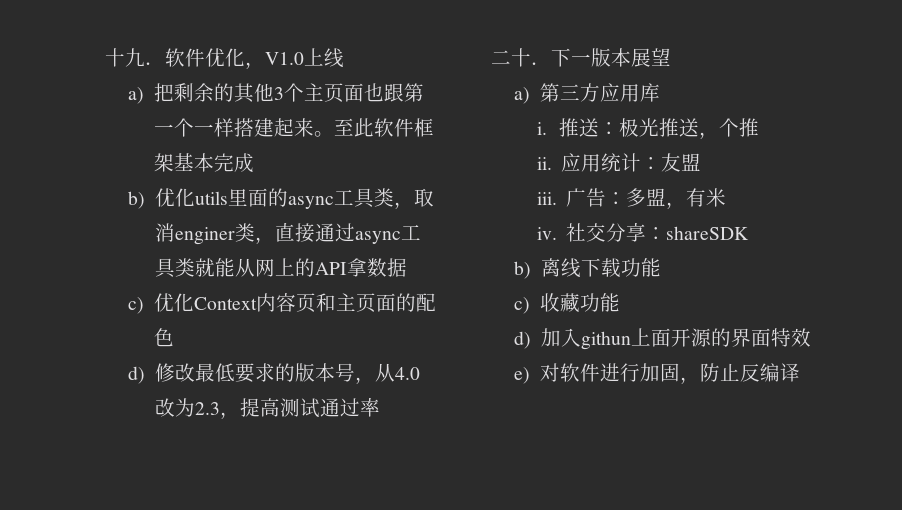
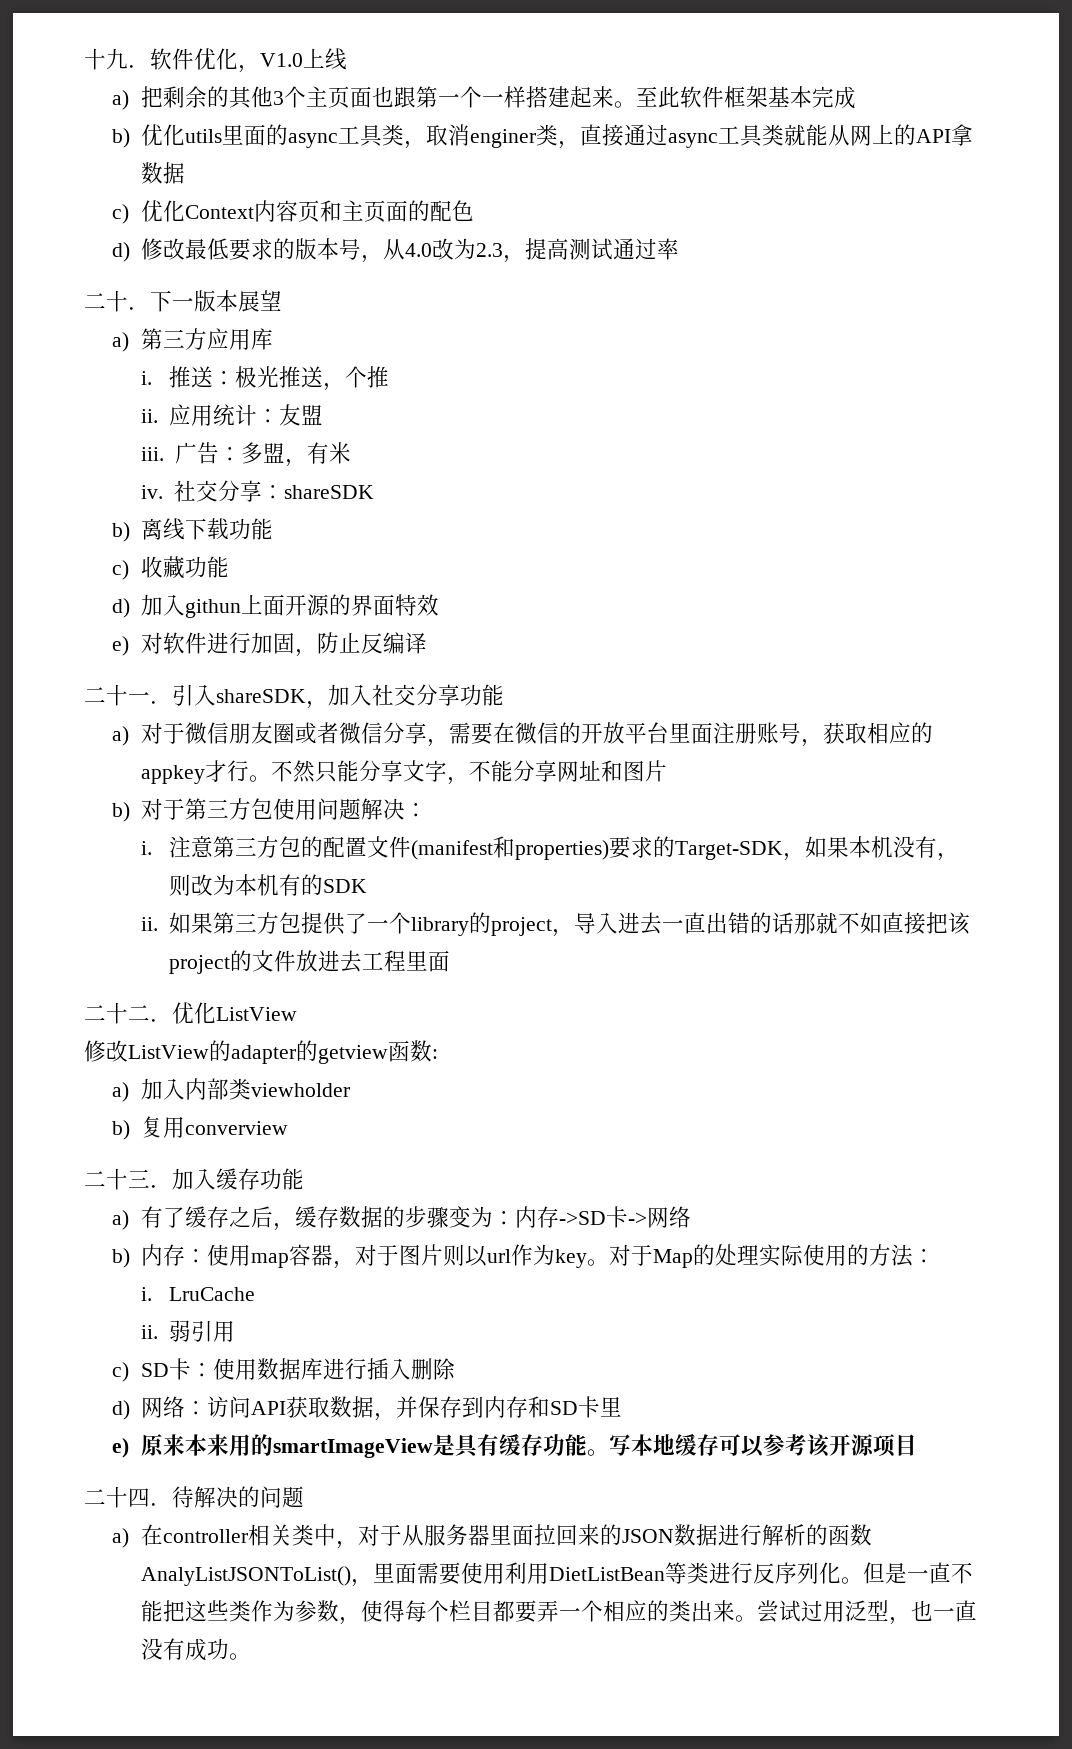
+ 二十一．引入shareSDK，加入社交分享功能
+ a)对于微信朋友圈或者微信分享，需要在微信的开放平台里面注册账号，获取相应的appkey才行。不然只能分享文字，不能分享网址和图片
+ b)对于第三方包使用问题解决：
+ i.注意第三方包的配置文件(manifest和properties)要求的Target-SDK，如果本机没有，则改为本机有的SDK
+ ii.如果第三方包提供了一个library的project，导入进去一直出错的话那就不如直接把该project的文件放进去工程里面
+ 二十二．优化ListView
+ 修改ListView的adapter的getview函数:
+ a)加入内部类viewholder
+ b)复用converview
+ 二十三．加入缓存功能
+ a)有了缓存之后，缓存数据的步骤变为：内存->SD卡->网络
+ b)内存：使用map容器，对于图片则以url作为key。对于Map的处理实际使用的方法：
+ i. LruCache
+ ii.弱引用
+ c) SD卡：使用数据库进行插入删除
+ d)网络：访问API获取数据，并保存到内存和SD卡里
+ e)原来本来用的smartImageView是具有缓存功能。写本地缓存可以参考该开源项目
+ 二十四．待解决的问题
+ a)在controller相关类中，对于从服务器里面拉回来的JSON数据进行解析的函数AnalyListJSONToList()，里面需要使用利用DietListBean等类进行反序列化。但是一直不能把这些类作为参数，使得每个栏目都要弄一个相应的类出来。尝试过用泛型，也一直没有成功。

